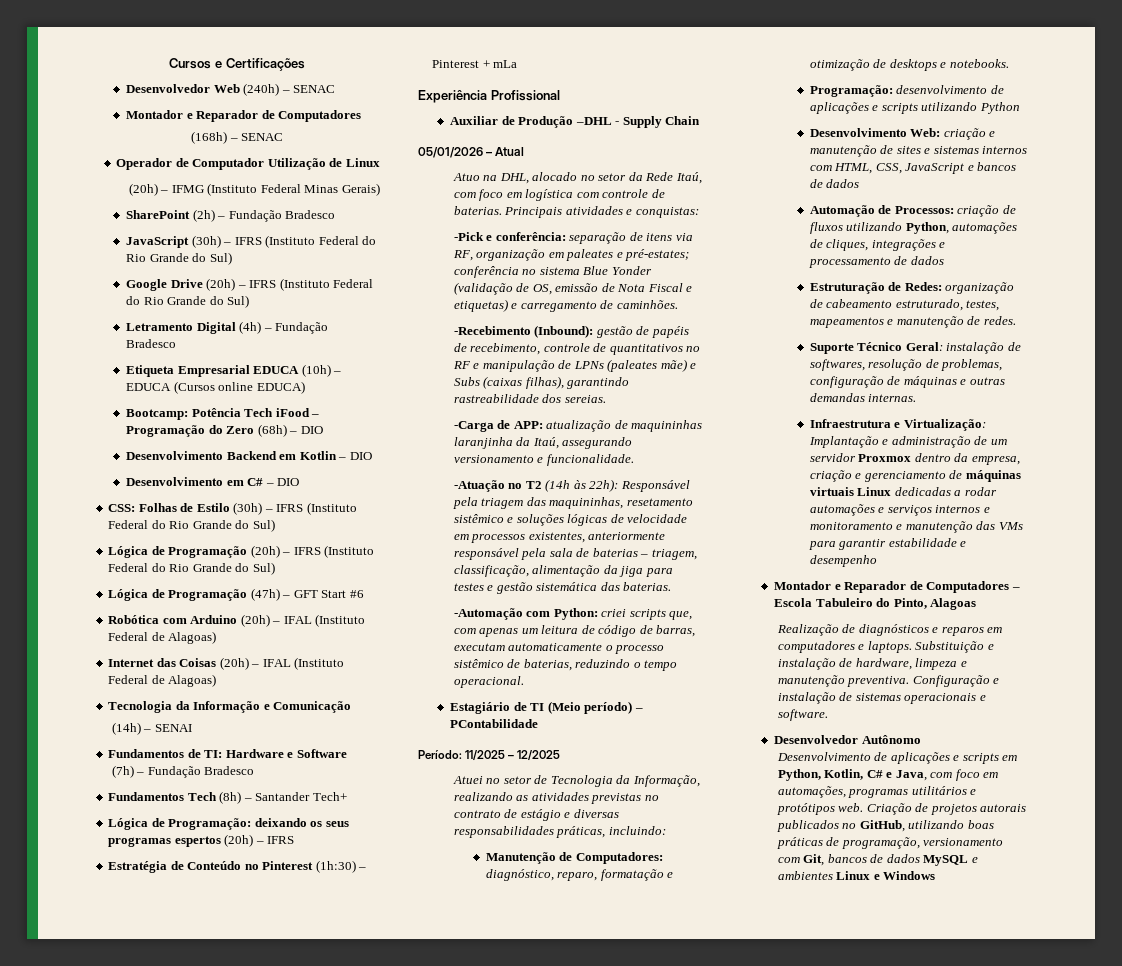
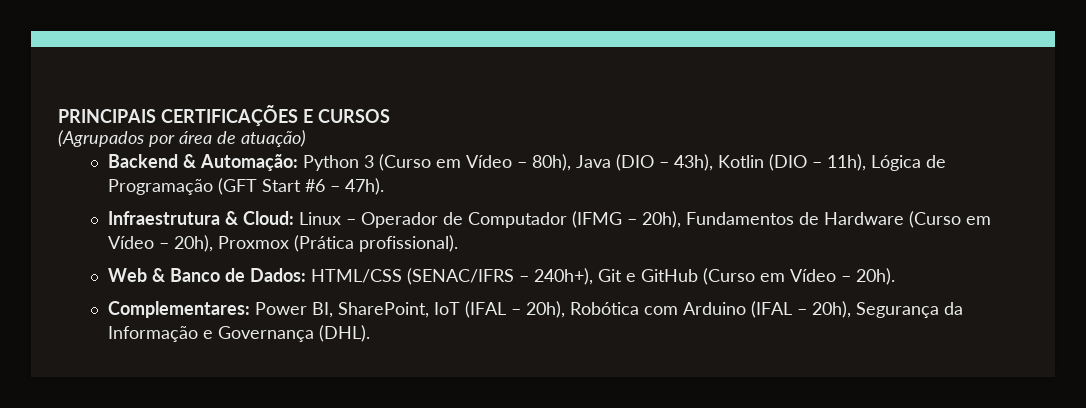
- Cursos e Certificações
- Desenvolvedor Web (240h) – SENAC
- Montador e Reparador de Computadores
- (168h) – SENAC
- Operador de Computador Utilização de Linux
- (20h) – IFMG (Instituto Federal Minas Gerais)
- SharePoint (2h) – Fundação Bradesco
- JavaScript (30h) – IFRS (Instituto Federal do Rio Grande do Sul)
- Google Drive (20h) – IFRS (Instituto Federal do Rio Grande do Sul)
- Letramento Digital (4h) – Fundação Bradesco
- Etiqueta Empresarial EDUCA (10h) – EDUCA (Cursos online EDUCA)
- Bootcamp: Potência Tech iFood – Programação do Zero (68h) – DIO
- Desenvolvimento Backend em Kotlin – DIO
- Desenvolvimento em C# – DIO
- CSS: Folhas de Estilo (30h) – IFRS (Instituto Federal do Rio Grande do Sul)
- Lógica de Programação (20h) – IFRS (Instituto Federal do Rio Grande do Sul)
- Lógica de Programação (47h) – GFT Start #6
- Robótica com Arduino (20h) – IFAL (Instituto Federal de Alagoas)
- Internet das Coisas (20h) – IFAL (Instituto Federal de Alagoas)
- Tecnologia da Informação e Comunicação
- (14h) – SENAI
- Fundamentos de TI: Hardware e Software
- (7h) – Fundação Bradesco
- Fundamentos Tech (8h) – Santander Tech+
- Lógica de Programação: deixando os seus programas espertos (20h) – IFRS
- Estratégia de Conteúdo no Pinterest (1h:30) – Pinterest + mLa
- Experiência Profissional
- Auxiliar de Produção –DHL - Supply Chain
- 05/01/2026 – Atual
- Atuo na DHL, alocado no setor da Rede Itaú, com foco em logística com controle de baterias. Principais atividades e conquistas:
- -Pick e conferência: separação de itens via RF, organização em paleates e pré-estates; conferência no sistema Blue Yonder (validação de OS, emissão de Nota Fiscal e etiquetas) e carregamento de caminhões.
- -Recebimento (Inbound): gestão de papéis de recebimento, controle de quantitativos no RF e manipulação de LPNs (paleates mãe) e Subs (caixas filhas), garantindo rastreabilidade dos sereias.
- -Carga de APP: atualização de maquininhas laranjinha da Itaú, assegurando versionamento e funcionalidade.
- -Atuação no T2 (14h às 22h): Responsável pela triagem das maquininhas, resetamento sistêmico e soluções lógicas de velocidade em processos existentes, anteriormente responsável pela sala de baterias – triagem, classificação, alimentação da jiga para testes e gestão sistemática das baterias.
- -Automação com Python: criei scripts que, com apenas um leitura de código de barras, executam automaticamente o processo sistêmico de baterias, reduzindo o tempo operacional.
- Estagiário de TI (Meio período) – PContabilidade
- Período: 11/2025 – 12/2025
- Atuei no setor de Tecnologia da Informação, realizando as atividades previstas no contrato de estágio e diversas responsabilidades práticas, incluindo:
- Manutenção de Computadores: diagnóstico, reparo, formatação e otimização de desktops e notebooks.
- Programação: desenvolvimento de aplicações e scripts utilizando Python
- Desenvolvimento Web: criação e manutenção de sites e sistemas internos com HTML, CSS, JavaScript e bancos de dados
- Automação de Processos: criação de fluxos utilizando Python, automações de cliques, integrações e processamento de dados
- Estruturação de Redes: organização de cabeamento estruturado, testes, mapeamentos e manutenção de redes.
- Suporte Técnico Geral: instalação de softwares, resolução de problemas, configuração de máquinas e outras demandas internas.
- Infraestrutura e Virtualização: Implantação e administração de um servidor Proxmox dentro da empresa, criação e gerenciamento de máquinas virtuais Linux dedicadas a rodar automações e serviços internos e monitoramento e manutenção das VMs para garantir estabilidade e desempenho
- Montador e Reparador de Computadores – Escola Tabuleiro do Pinto, Alagoas
- Realização de diagnósticos e reparos em computadores e laptops. Substituição e instalação de hardware, limpeza e manutenção preventiva. Configuração e instalação de sistemas operacionais e software.
- Desenvolvedor Autônomo
- Desenvolvimento de aplicações e scripts em Python, Kotlin, C# e Java, com foco em automações, programas utilitários e protótipos web. Criação de projetos autorais publicados no GitHub, utilizando boas práticas de programação, versionamento com Git, bancos de dados MySQL e ambientes Linux e Windows
+ PRINCIPAIS CERTIFICAÇÕES E CURSOS
+ (Agrupados por área de atuação)
+ Backend & Automação: Python 3 (Curso em Vídeo – 80h), Java (DIO – 43h), Kotlin (DIO – 11h), Lógica de Programação (GFT Start #6 – 47h).
+ Infraestrutura & Cloud: Linux – Operador de Computador (IFMG – 20h), Fundamentos de Hardware (Curso em Vídeo – 20h), Proxmox (Prática profissional).
+ Web & Banco de Dados: HTML/CSS (SENAC/IFRS – 240h+), Git e GitHub (Curso em Vídeo – 20h).
+ Complementares: Power BI, SharePoint, IoT (IFAL – 20h), Robótica com Arduino (IFAL – 20h), Segurança da Informação e Governança (DHL).

